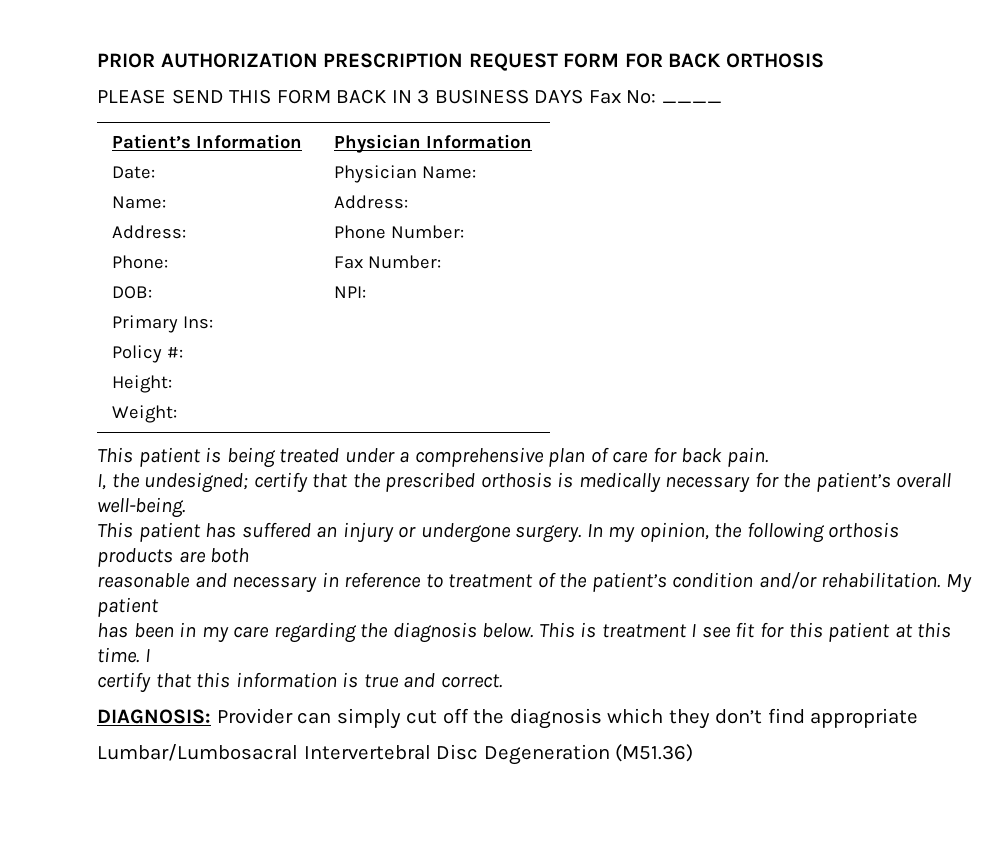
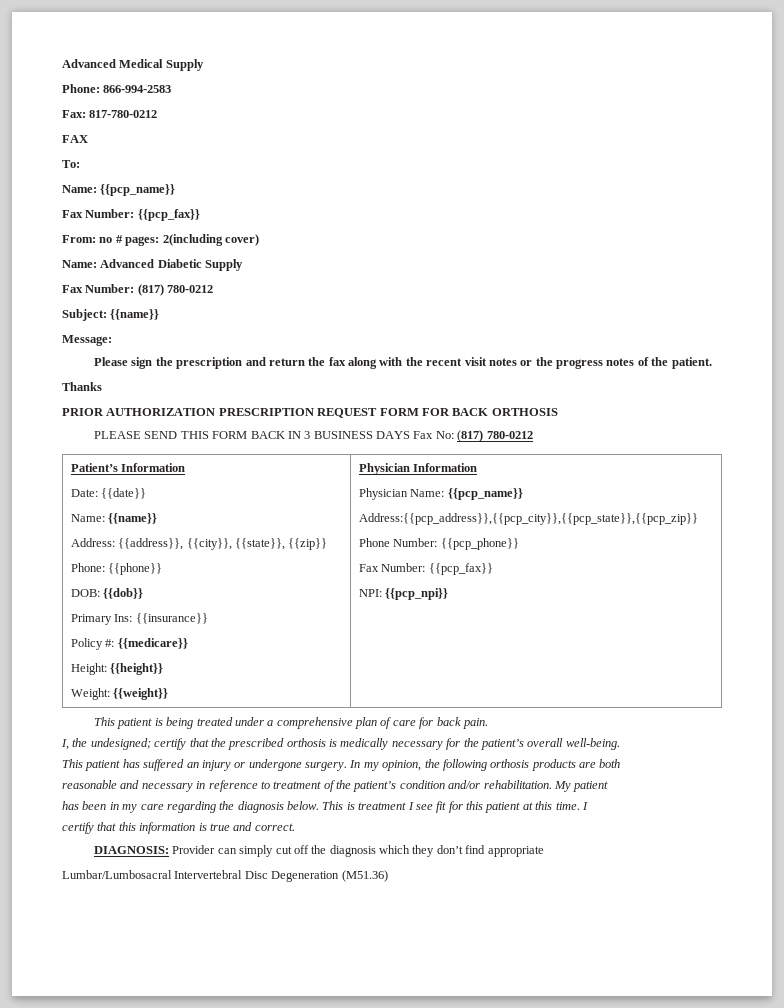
+ Advanced Medical Supply
+ Phone: 866-994-2583
+ Fax: 817-780-0212
+ FAX
+ To:
+ Name: {{pcp_name}}
+ Fax Number: {{pcp_fax}}
+ From: no # pages: 2(including cover)
+ Name: Advanced Diabetic Supply
+ Fax Number: (817) 780-0212
+ Subject: {{name}}
+ Message:
+ Please sign the prescription and return the fax along with the recent visit notes or the progress notes of the patient.
+ Thanks
- PLEASE SEND THIS FORM BACK IN 3 BUSINESS DAYS Fax No: ____
+ PLEASE SEND THIS FORM BACK IN 3 BUSINESS DAYS Fax No: (817) 780-0212
  Patient’s Information
- Date:
- Name:
- Address:
- Phone:
- DOB:
- Primary Ins:
- Policy #:
- Height:
- Weight: | Physician Information
- Physician Name:
- Address:
- Phone Number:
- Fax Number:
- NPI:
+ Date: {{date}}
+ Name: {{name}}
+ Address: {{address}}, {{city}}, {{state}}, {{zip}}
+ Phone: {{phone}}
+ DOB: {{dob}}
+ Primary Ins: {{insurance}}
+ Policy #: {{medicare}}
+ Height: {{height}}
+ Weight: {{weight}} | Physician Information
+ Physician Name: {{pcp_name}}
+ Address:{{pcp_address}},{{pcp_city}},{{pcp_state}},{{pcp_zip}}
+ Phone Number: {{pcp_phone}}
+ Fax Number: {{pcp_fax}}
+ NPI: {{pcp_npi}}

